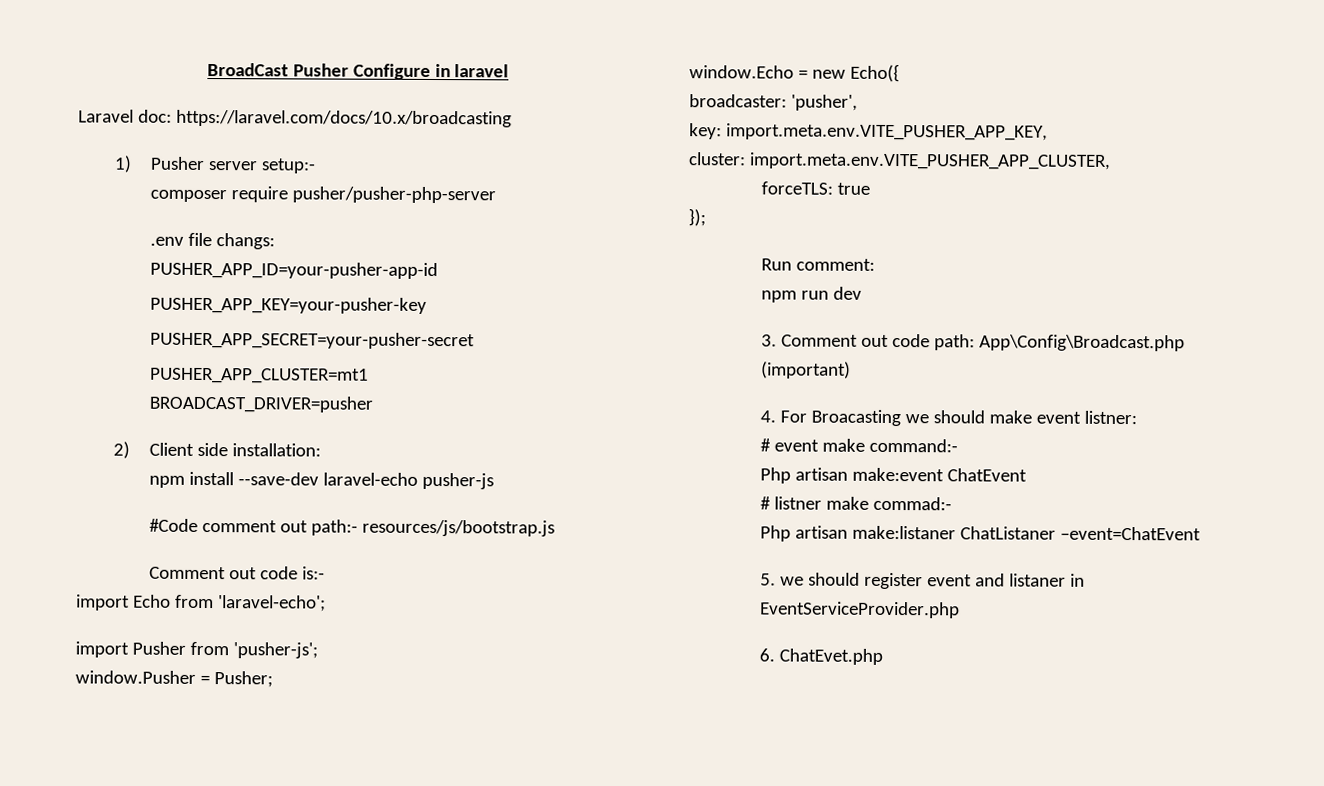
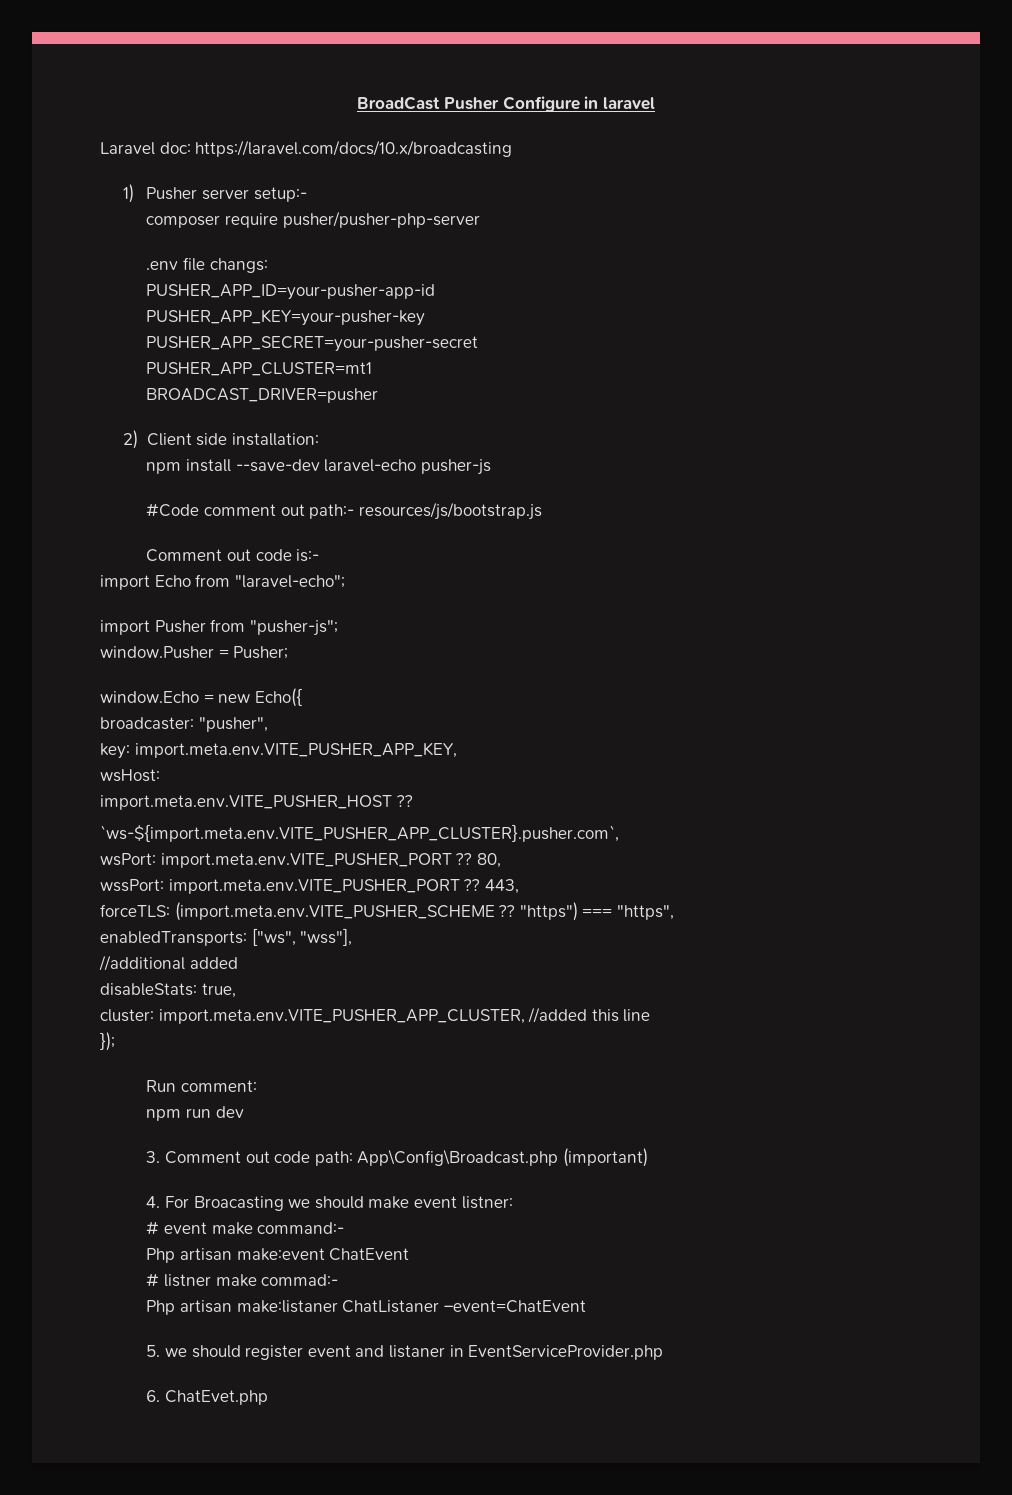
- import Echo from 'laravel-echo';
+ import Echo from "laravel-echo";
- import Pusher from 'pusher-js';
+ import Pusher from "pusher-js";
- broadcaster: 'pusher',
+ broadcaster: "pusher",
+ wsHost:
+ import.meta.env.VITE_PUSHER_HOST ??
+ `ws-${import.meta.env.VITE_PUSHER_APP_CLUSTER}.pusher.com`,
+ wsPort: import.meta.env.VITE_PUSHER_PORT ?? 80,
+ wssPort: import.meta.env.VITE_PUSHER_PORT ?? 443,
+ forceTLS: (import.meta.env.VITE_PUSHER_SCHEME ?? "https") === "https",
+ enabledTransports: ["ws", "wss"],
+ //additional added
+ disableStats: true,
- cluster: import.meta.env.VITE_PUSHER_APP_CLUSTER,
- forceTLS: true
+ cluster: import.meta.env.VITE_PUSHER_APP_CLUSTER, //added this line

